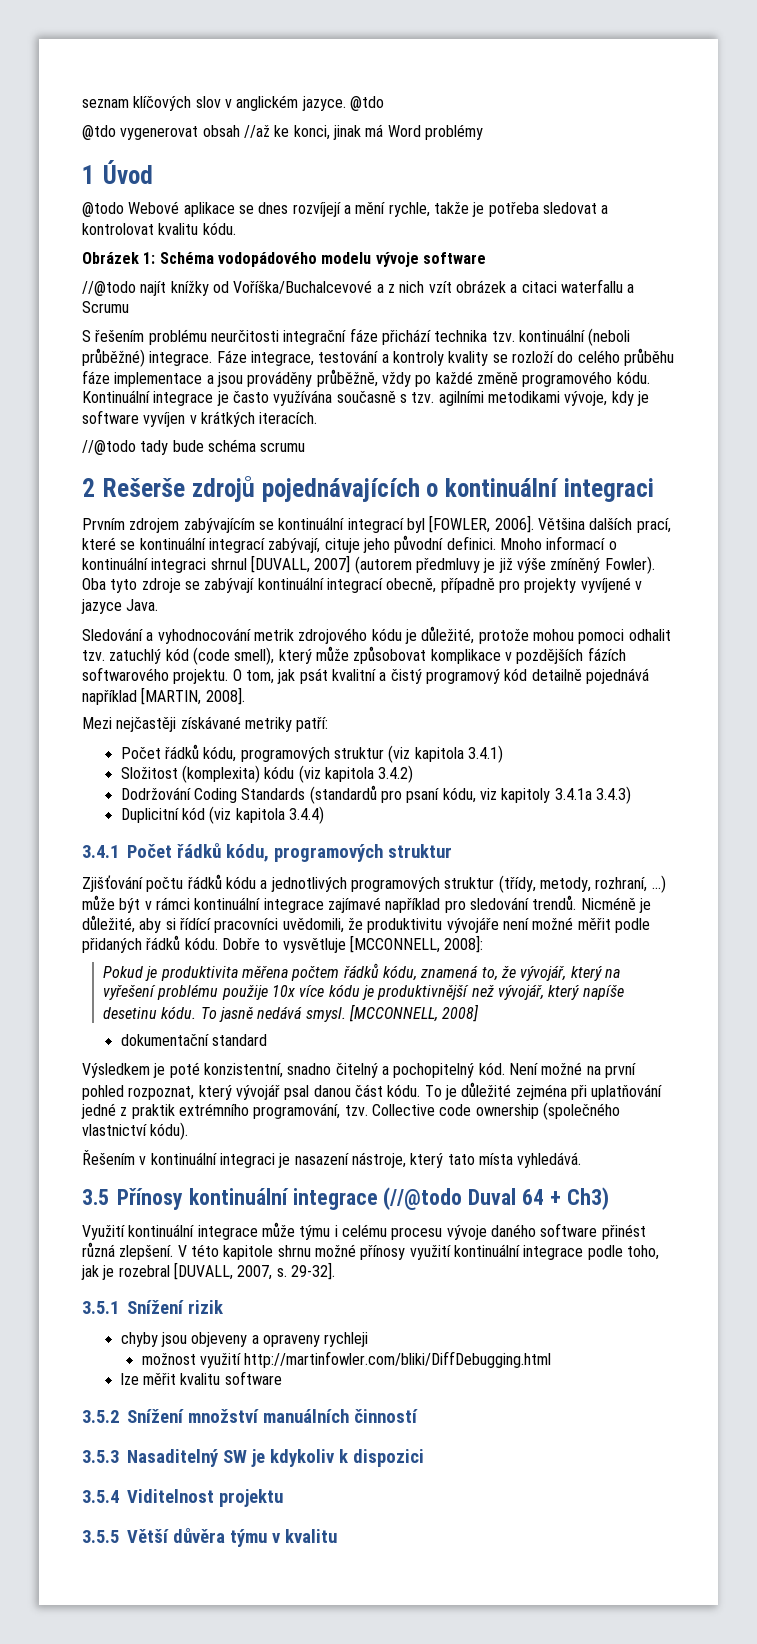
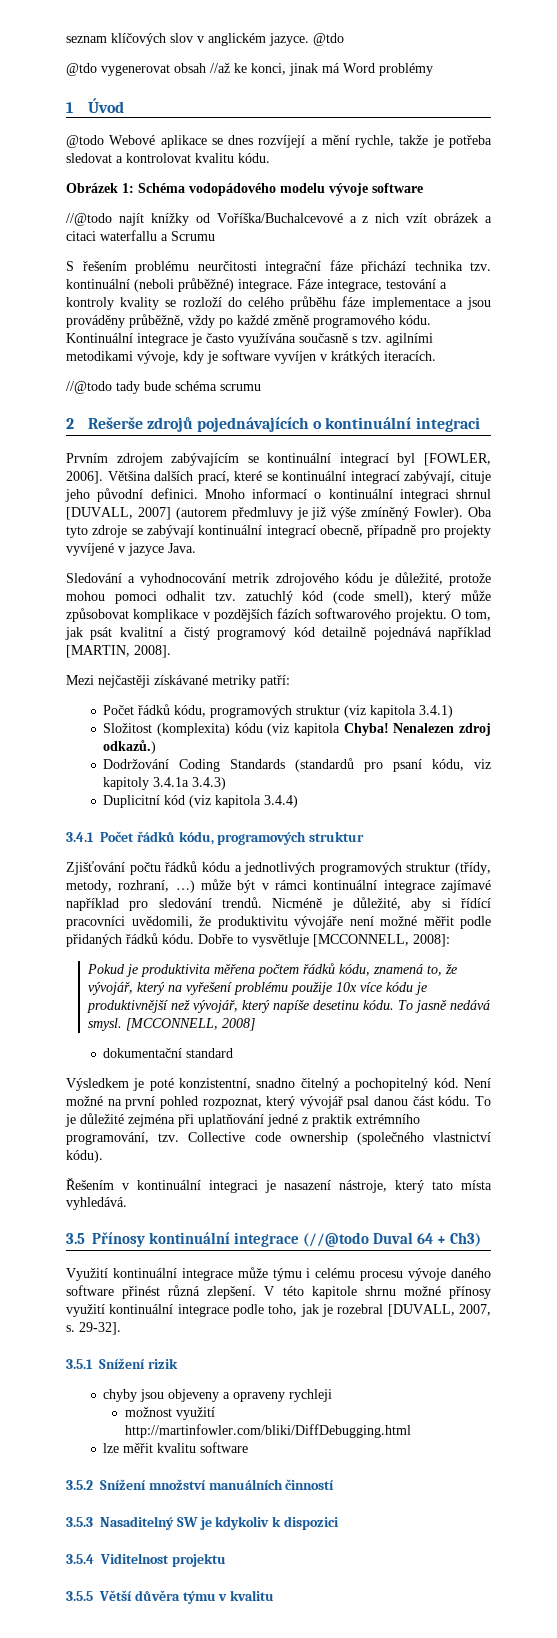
- Složitost (komplexita) kódu (viz kapitola 3.4.2)
+ Složitost (komplexita) kódu (viz kapitola Chyba! Nenalezen zdroj odkazů.)

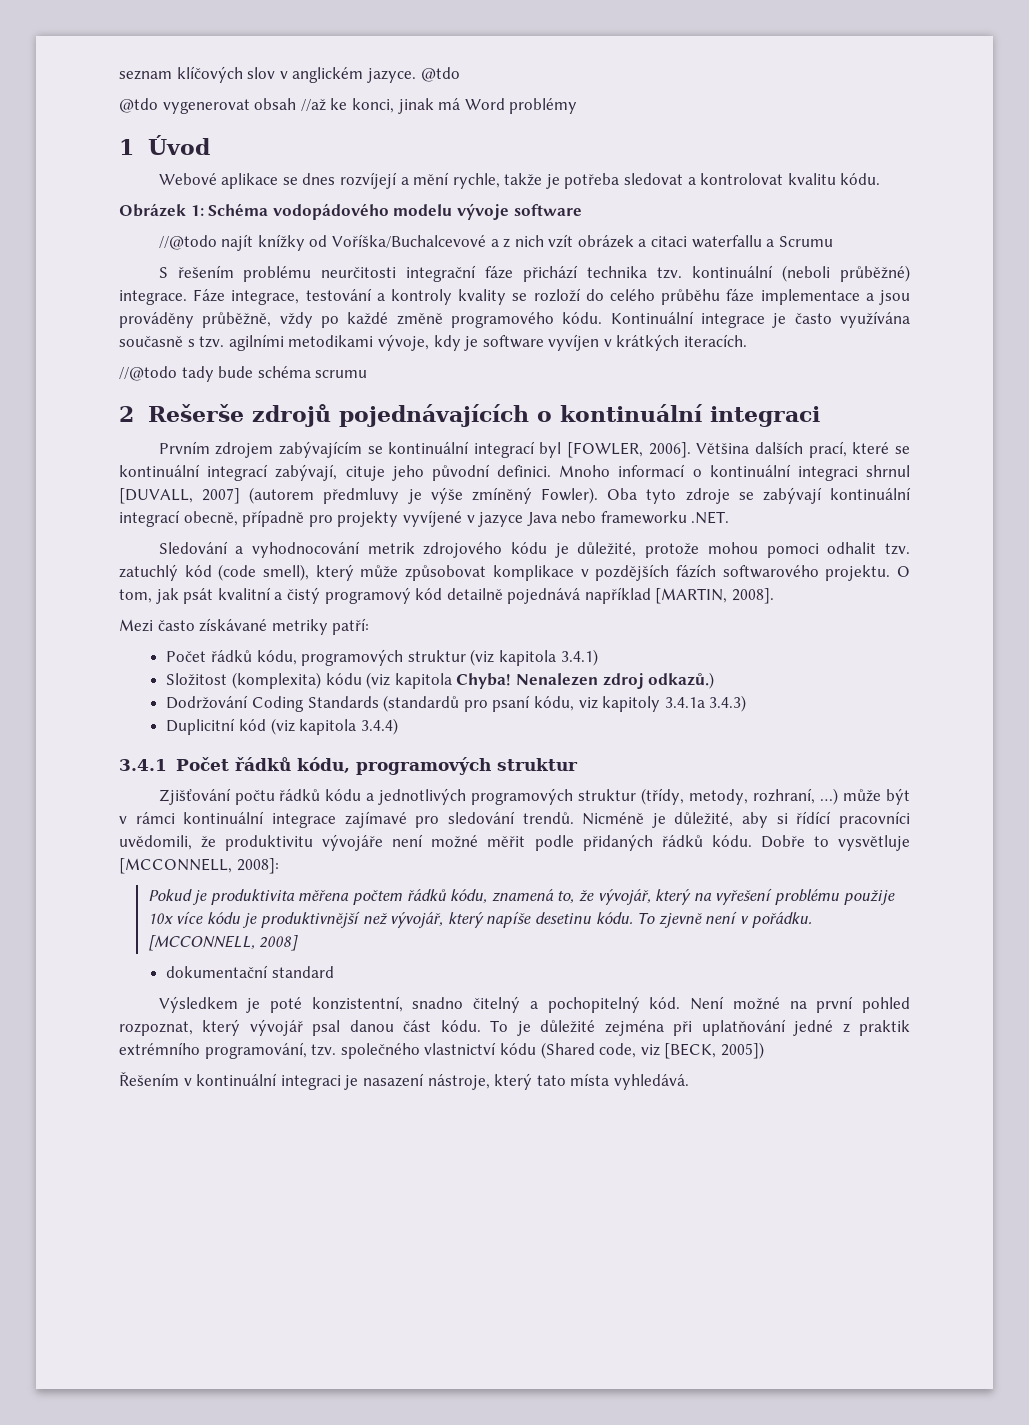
- @todo Webové aplikace se dnes rozvíjejí a mění rychle, takže je potřeba sledovat a kontrolovat kvalitu kódu.
+ Webové aplikace se dnes rozvíjejí a mění rychle, takže je potřeba sledovat a kontrolovat kvalitu kódu.
- Mnoho informací o kontinuální integraci shrnul [DUVALL, 2007] (autorem předmluvy je již výše zmíněný Fowler).
+ Mnoho informací o kontinuální integraci shrnul [DUVALL, 2007] (autorem předmluvy je výše zmíněný Fowler).
- Oba tyto zdroje se zabývají kontinuální integrací obecně, případně pro projekty vyvíjené v jazyce Java.
+ Oba tyto zdroje se zabývají kontinuální integrací obecně, případně pro projekty vyvíjené v jazyce Java nebo frameworku .NET.
- Mezi nejčastěji získávané metriky patří:
+ Mezi často získávané metriky patří:
- Zjišťování počtu řádků kódu a jednotlivých programových struktur (třídy, metody, rozhraní, …) může být v rámci kontinuální integrace zajímavé například pro sledování trendů.
+ Zjišťování počtu řádků kódu a jednotlivých programových struktur (třídy, metody, rozhraní, …) může být v rámci kontinuální integrace zajímavé pro sledování trendů.
- To jasně nedává smysl.
+ To zjevně není v pořádku.
- To je důležité zejména při uplatňování jedné z praktik extrémního programování, tzv. Collective code ownership (společného vlastnictví kódu).
+ To je důležité zejména při uplatňování jedné z praktik extrémního programování, tzv. společného vlastnictví kódu (Shared code, viz [BECK, 2005])
- 3.5 Přínosy kontinuální integrace (//@todo Duval 64 + Ch3)
- Využití kontinuální integrace může týmu i celému procesu vývoje daného software přinést různá zlepšení. V této kapitole shrnu možné přínosy využití kontinuální integrace podle toho, jak je rozebral [DUVALL, 2007, s. 29-32].
- 3.5.1 Snížení rizik
- chyby jsou objeveny a opraveny rychleji
- možnost využití http://martinfowler.com/bliki/DiffDebugging.html
- lze měřit kvalitu software
- 3.5.2 Snížení množství manuálních činností
- 3.5.3 Nasaditelný SW je kdykoliv k dispozici
- 3.5.4 Viditelnost projektu
- 3.5.5 Větší důvěra týmu v kvalitu

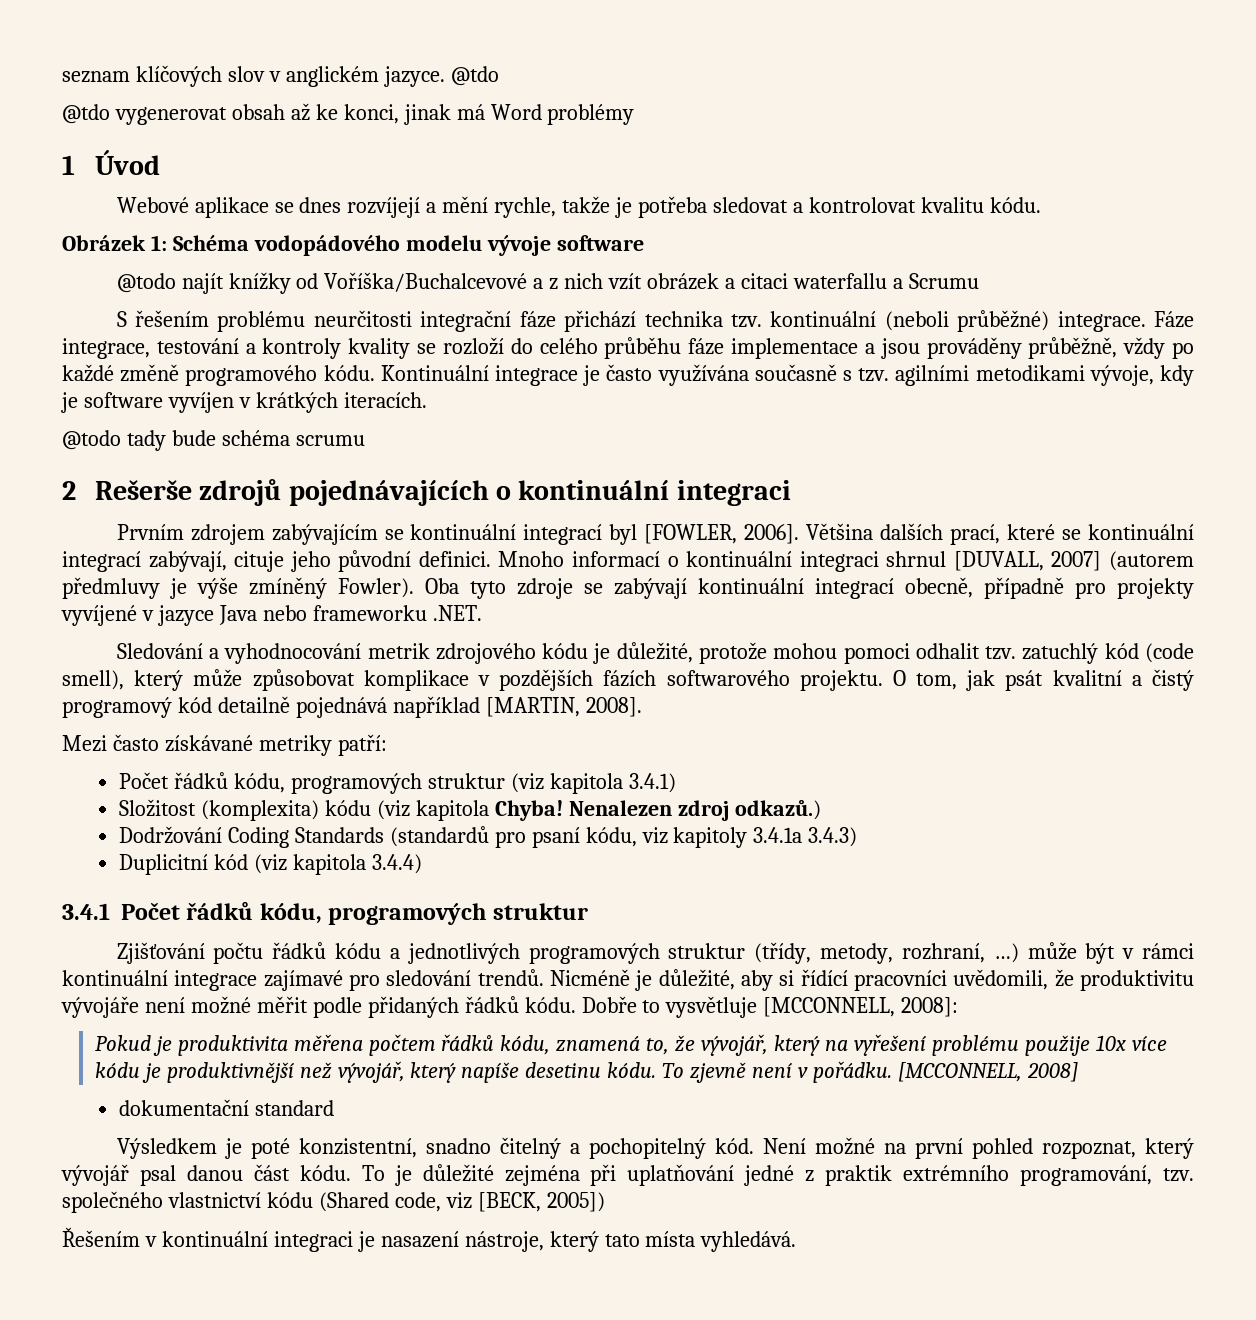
- @tdo vygenerovat obsah //až ke konci, jinak má Word problémy
+ @tdo vygenerovat obsah až ke konci, jinak má Word problémy
- //@todo najít knížky od Voříška/Buchalcevové a z nich vzít obrázek a citaci waterfallu a Scrumu
+ @todo najít knížky od Voříška/Buchalcevové a z nich vzít obrázek a citaci waterfallu a Scrumu
- //@todo tady bude schéma scrumu
+ @todo tady bude schéma scrumu

